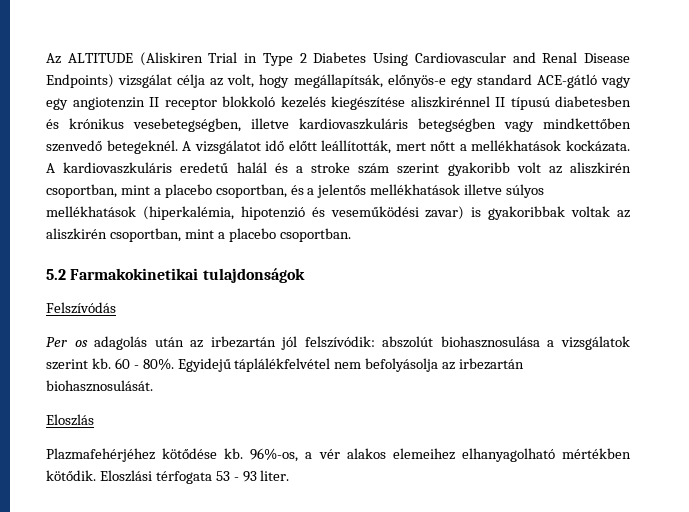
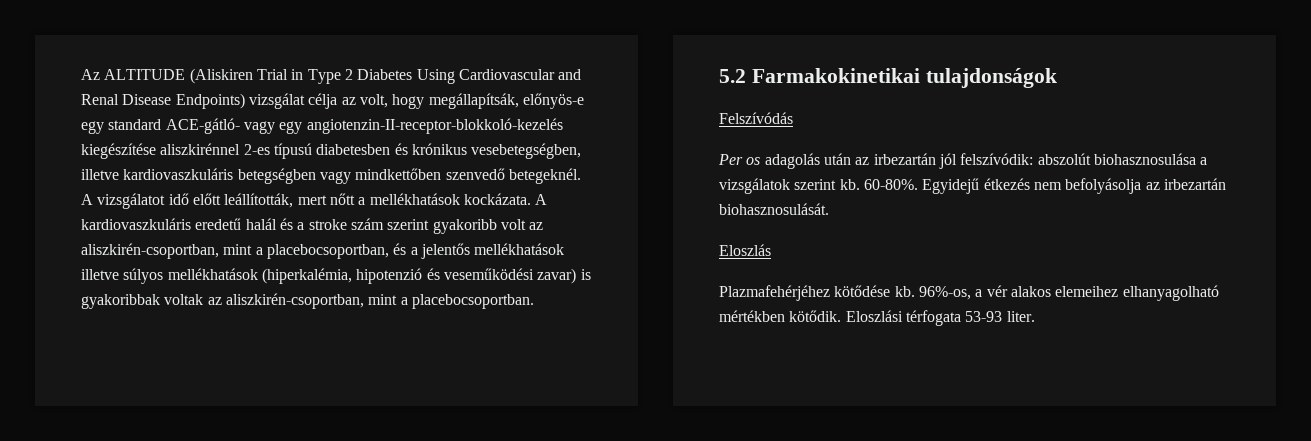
- Az ALTITUDE (Aliskiren Trial in Type 2 Diabetes Using Cardiovascular and Renal Disease Endpoints) vizsgálat célja az volt, hogy megállapítsák, előnyös-e egy standard ACE-gátló vagy egy angiotenzin II receptor blokkoló kezelés kiegészítése aliszkirénnel II típusú diabetesben és krónikus vesebetegségben, illetve kardiovaszkuláris betegségben vagy mindkettőben szenvedő betegeknél.
+ Az ALTITUDE (Aliskiren Trial in Type 2 Diabetes Using Cardiovascular and Renal Disease Endpoints) vizsgálat célja az volt, hogy megállapítsák, előnyös-e egy standard ACE-gátló- vagy egy angiotenzin-II-receptor-blokkoló-kezelés kiegészítése aliszkirénnel 2-es típusú diabetesben és krónikus vesebetegségben, illetve kardiovaszkuláris betegségben vagy mindkettőben szenvedő betegeknél.
- A kardiovaszkuláris eredetű halál és a stroke szám szerint gyakoribb volt az aliszkirén csoportban, mint a placebo csoportban, és a jelentős mellékhatások illetve súlyos mellékhatások (hiperkalémia, hipotenzió és veseműködési zavar) is gyakoribbak voltak az aliszkirén csoportban, mint a placebo csoportban.
+ A kardiovaszkuláris eredetű halál és a stroke szám szerint gyakoribb volt az aliszkirén-csoportban, mint a placebocsoportban, és a jelentős mellékhatások illetve súlyos mellékhatások (hiperkalémia, hipotenzió és veseműködési zavar) is gyakoribbak voltak az aliszkirén-csoportban, mint a placebocsoportban.
- 60 - 80%. Egyidejű táplálékfelvétel nem befolyásolja az irbezartán biohasznosulását.
+ 60-80%. Egyidejű étkezés nem befolyásolja az irbezartán biohasznosulását.
- Eloszlási térfogata 53 - 93 liter.
+ Eloszlási térfogata 53-93 liter.

